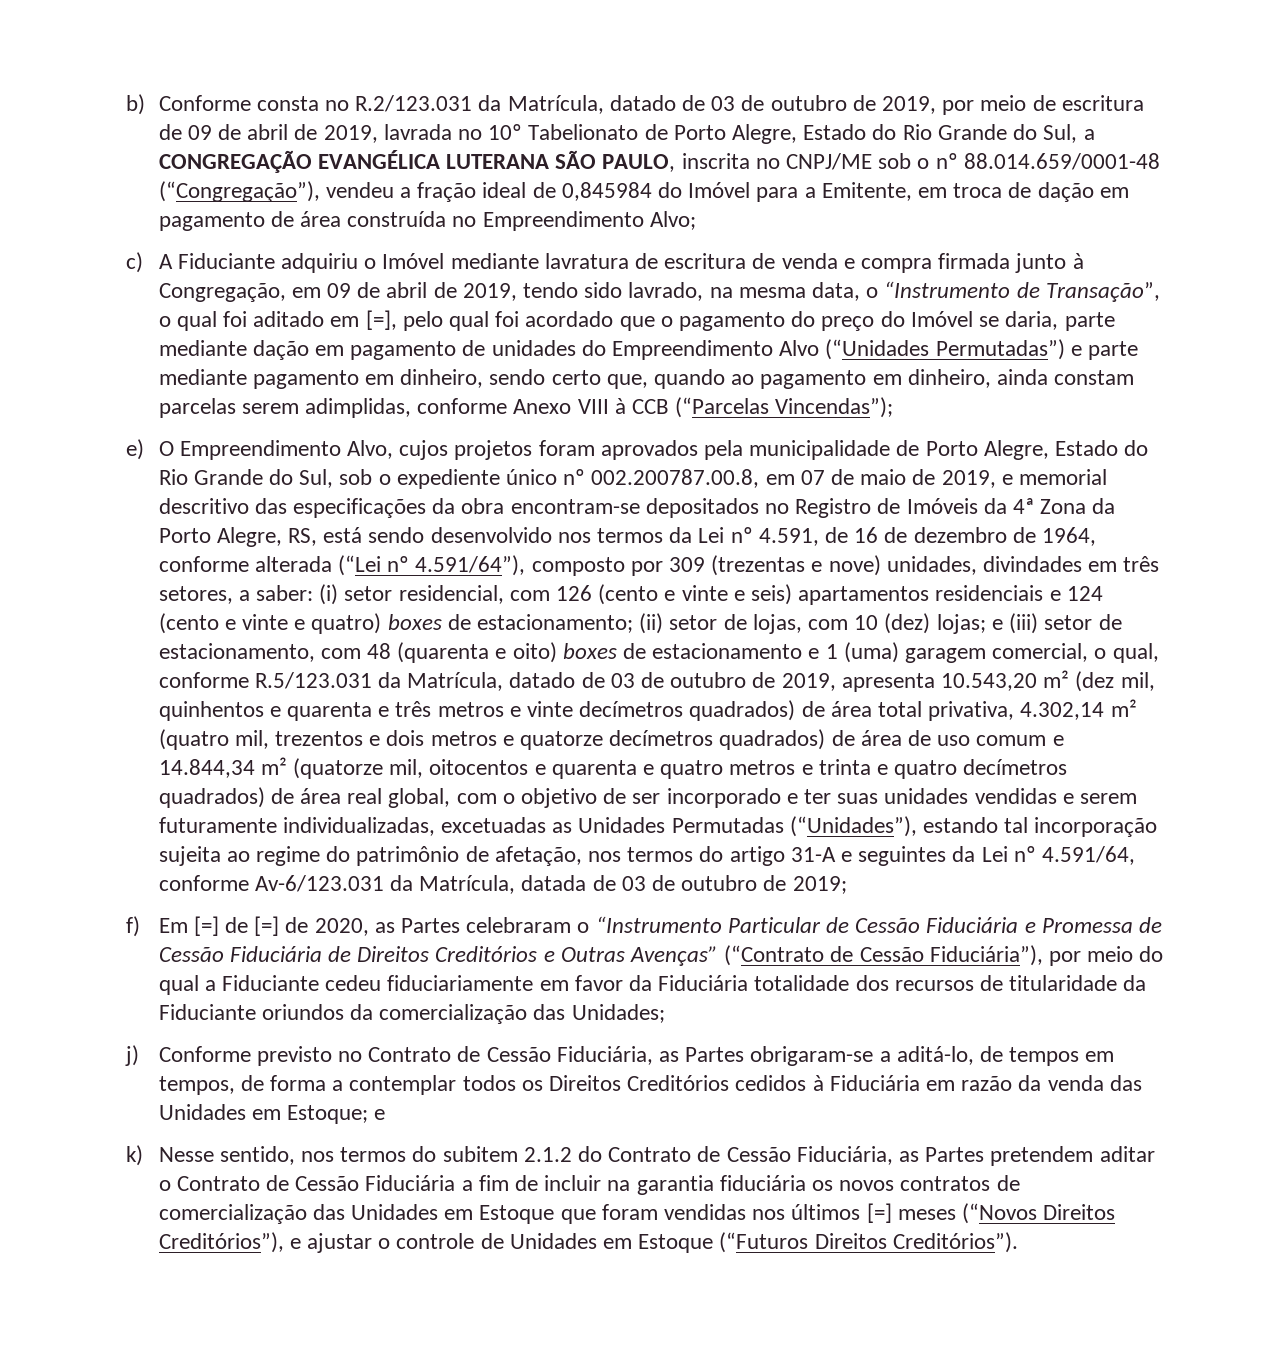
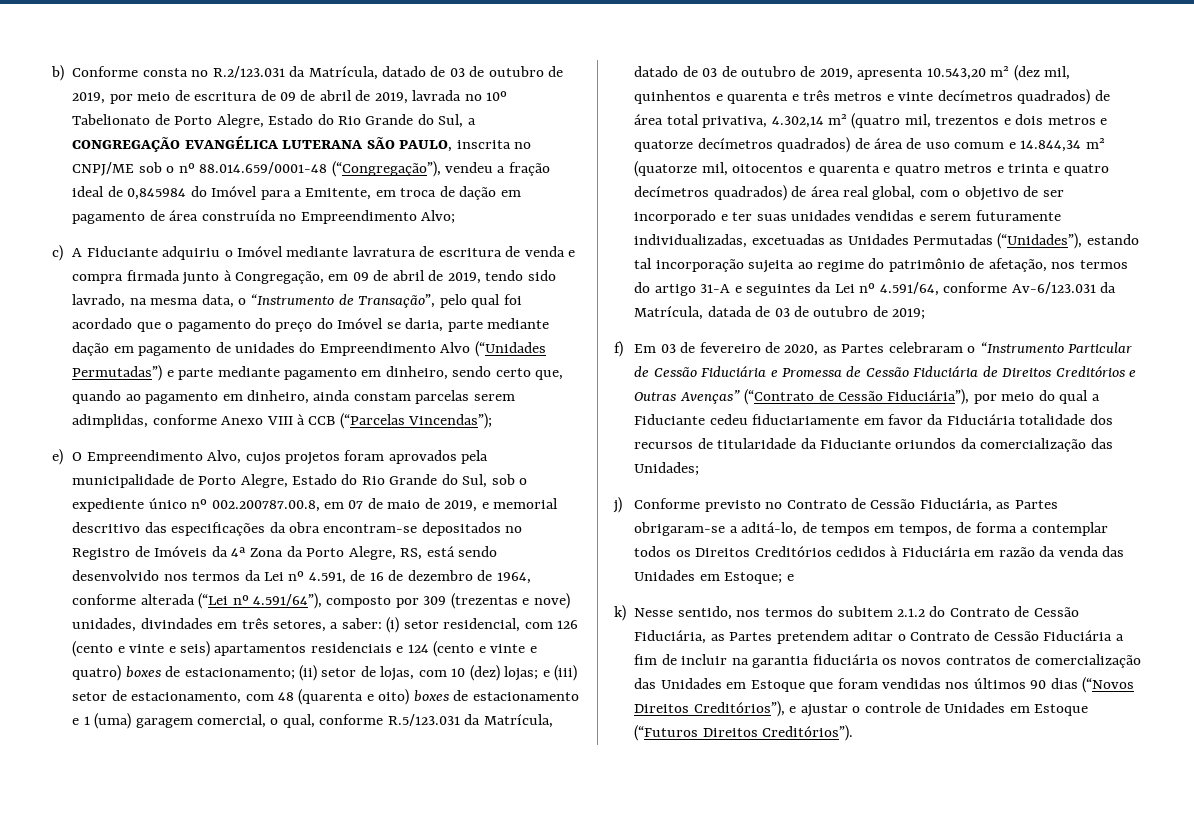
- c) A Fiduciante adquiriu o Imóvel mediante lavratura de escritura de venda e compra firmada junto à Congregação, em 09 de abril de 2019, tendo sido lavrado, na mesma data, o “Instrumento de Transação”, o qual foi aditado em [=], pelo qual foi acordado que o pagamento do preço do Imóvel se daria, parte mediante dação em pagamento de unidades do Empreendimento Alvo (“Unidades Permutadas”) e parte mediante pagamento em dinheiro, sendo certo que, quando ao pagamento em dinheiro, ainda constam parcelas serem adimplidas, conforme Anexo VIII à CCB (“Parcelas Vincendas”);
+ c) A Fiduciante adquiriu o Imóvel mediante lavratura de escritura de venda e compra firmada junto à Congregação, em 09 de abril de 2019, tendo sido lavrado, na mesma data, o “Instrumento de Transação”, pelo qual foi acordado que o pagamento do preço do Imóvel se daria, parte mediante dação em pagamento de unidades do Empreendimento Alvo (“Unidades Permutadas”) e parte mediante pagamento em dinheiro, sendo certo que, quando ao pagamento em dinheiro, ainda constam parcelas serem adimplidas, conforme Anexo VIII à CCB (“Parcelas Vincendas”);
- f) Em [=] de [=] de 2020, as Partes celebraram o “Instrumento Particular de Cessão Fiduciária e Promessa de Cessão Fiduciária de Direitos Creditórios e Outras Avenças” (“Contrato de Cessão Fiduciária”), por meio do qual a Fiduciante cedeu fiduciariamente em favor da Fiduciária totalidade dos recursos de titularidade da Fiduciante oriundos da comercialização das Unidades;
+ f) Em 03 de fevereiro de 2020, as Partes celebraram o “Instrumento Particular de Cessão Fiduciária e Promessa de Cessão Fiduciária de Direitos Creditórios e Outras Avenças” (“Contrato de Cessão Fiduciária”), por meio do qual a Fiduciante cedeu fiduciariamente em favor da Fiduciária totalidade dos recursos de titularidade da Fiduciante oriundos da comercialização das Unidades;
- k) Nesse sentido, nos termos do subitem 2.1.2 do Contrato de Cessão Fiduciária, as Partes pretendem aditar o Contrato de Cessão Fiduciária a fim de incluir na garantia fiduciária os novos contratos de comercialização das Unidades em Estoque que foram vendidas nos últimos [=] meses (“Novos Direitos Creditórios”), e ajustar o controle de Unidades em Estoque (“Futuros Direitos Creditórios”).
+ k) Nesse sentido, nos termos do subitem 2.1.2 do Contrato de Cessão Fiduciária, as Partes pretendem aditar o Contrato de Cessão Fiduciária a fim de incluir na garantia fiduciária os novos contratos de comercialização das Unidades em Estoque que foram vendidas nos últimos 90 dias (“Novos Direitos Creditórios”), e ajustar o controle de Unidades em Estoque (“Futuros Direitos Creditórios”).

